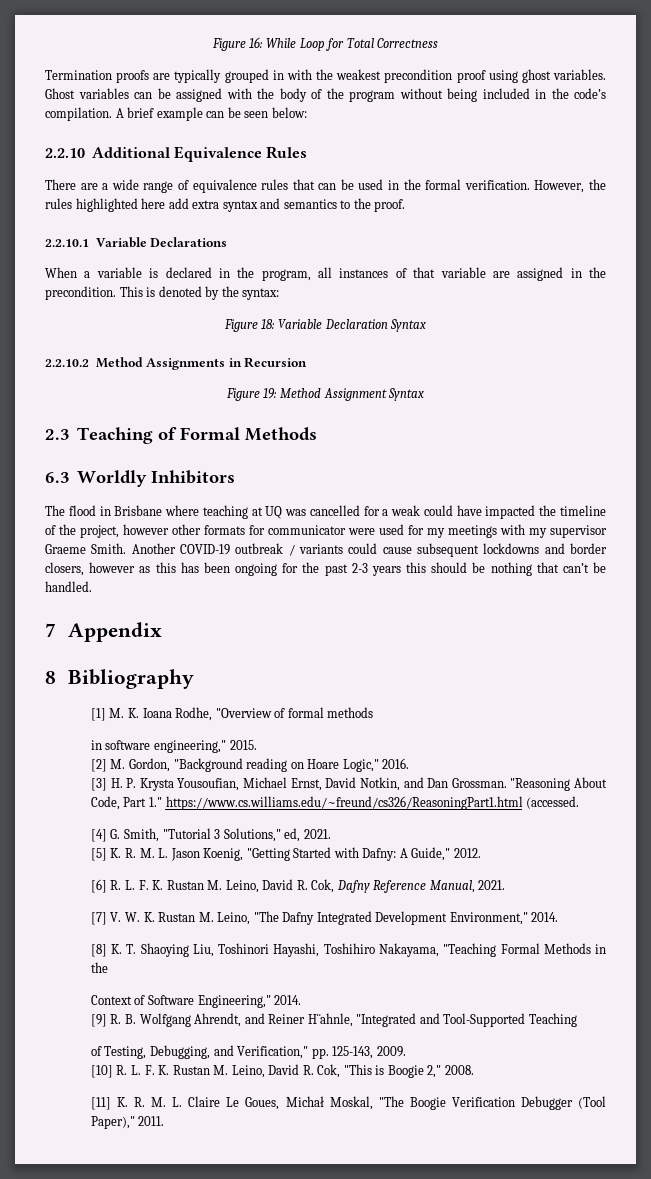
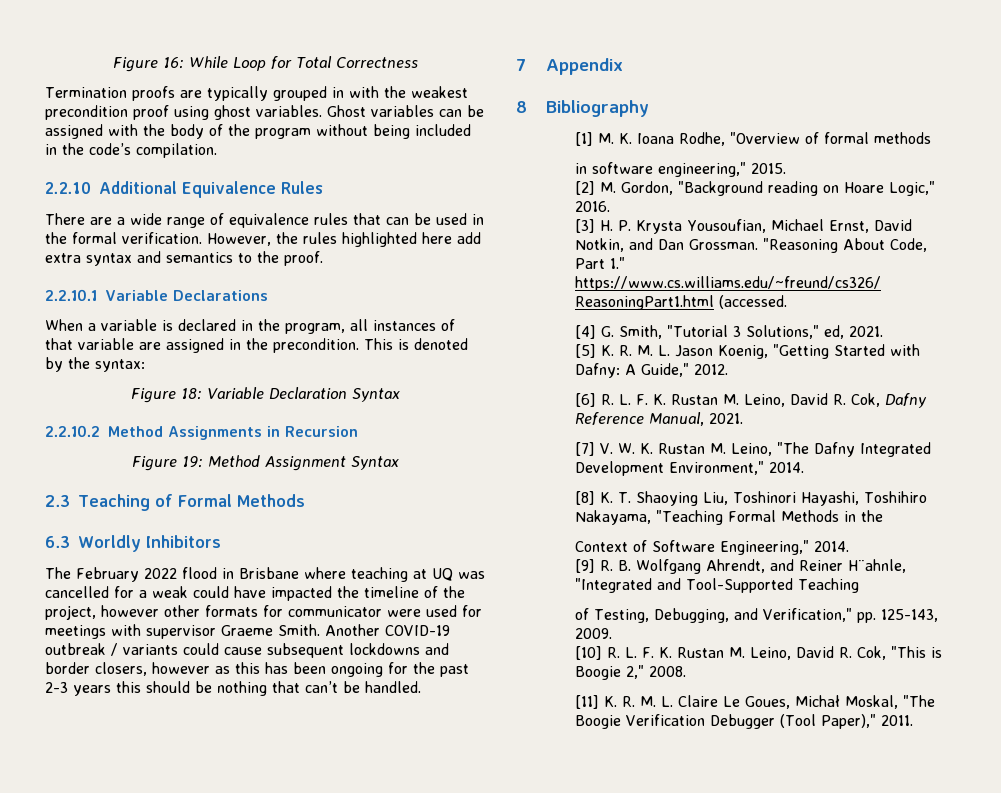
- A brief example can be seen below:
- The flood in Brisbane where teaching at UQ was cancelled for a weak could have impacted the timeline of the project, however other formats for communicator were used for my meetings with my supervisor Graeme Smith.
+ The February 2022 flood in Brisbane where teaching at UQ was cancelled for a weak could have impacted the timeline of the project, however other formats for communicator were used for meetings with supervisor Graeme Smith.

